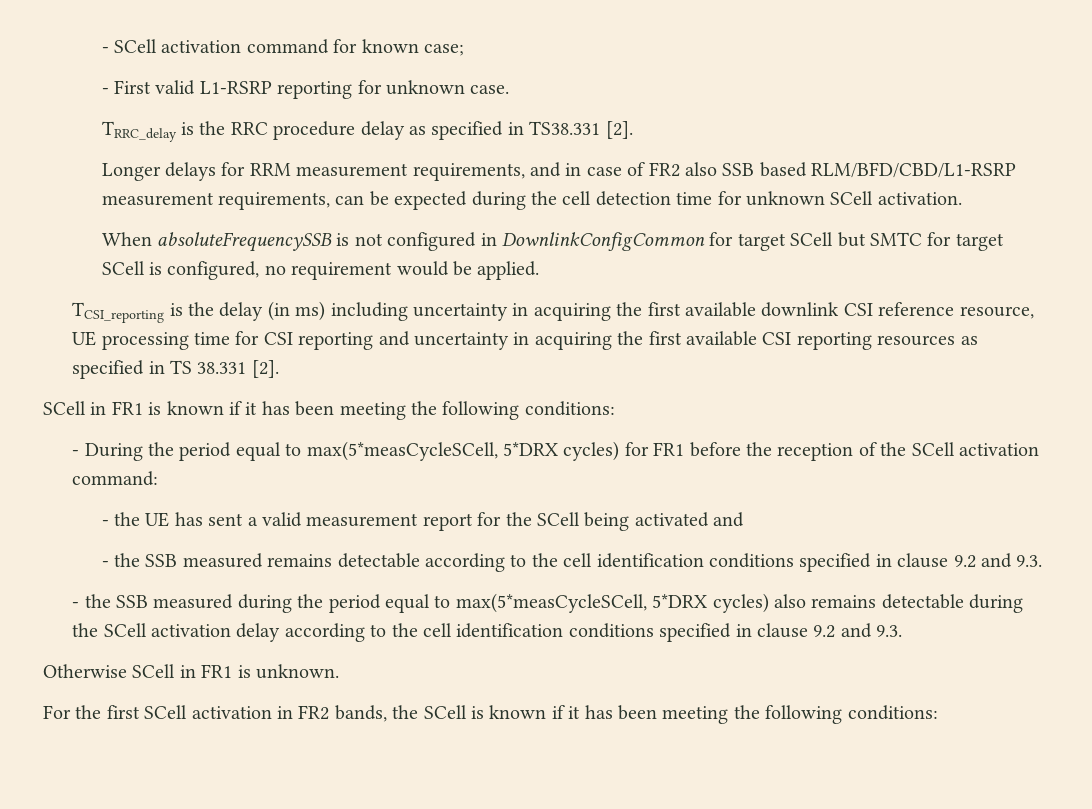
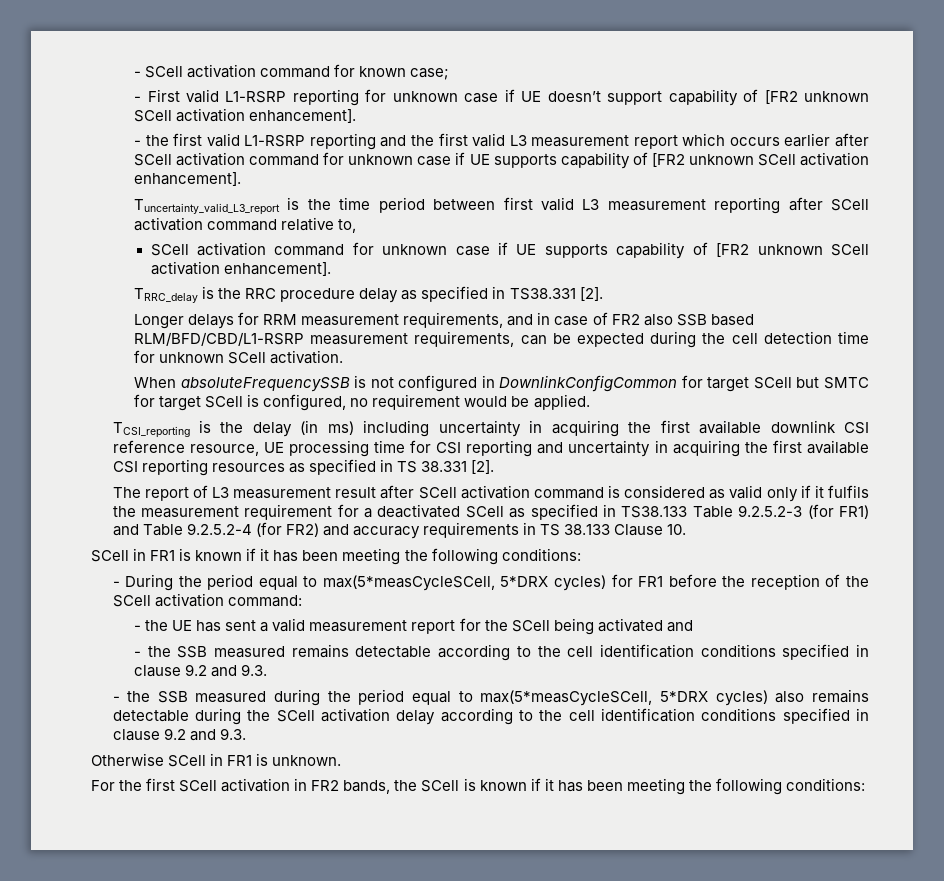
- - First valid L1-RSRP reporting for unknown case.
+ - First valid L1-RSRP reporting for unknown case if UE doesn’t support capability of [FR2 unknown SCell activation enhancement].
+ - the first valid L1-RSRP reporting and the first valid L3 measurement report which occurs earlier after SCell activation command for unknown case if UE supports capability of [FR2 unknown SCell activation enhancement].
+ Tuncertainty_valid_L3_report is the time period between first valid L3 measurement reporting after SCell activation command relative to,
+ SCell activation command for unknown case if UE supports capability of [FR2 unknown SCell activation enhancement].
+ The report of L3 measurement result after SCell activation command is considered as valid only if it fulfils the measurement requirement for a deactivated SCell as specified in TS38.133 Table 9.2.5.2-3 (for FR1) and Table 9.2.5.2-4 (for FR2) and accuracy requirements in TS 38.133 Clause 10.

